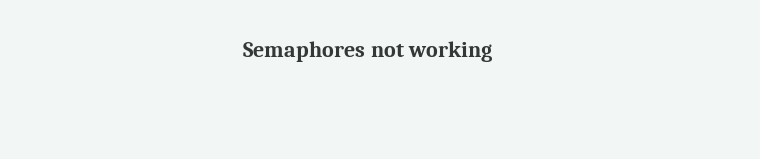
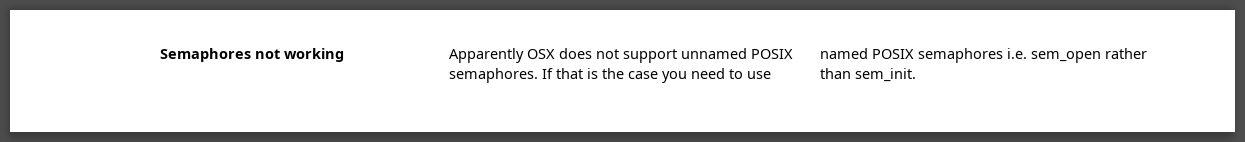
+ Apparently OSX does not support unnamed POSIX semaphores. If that is the case you need to use named POSIX semaphores i.e. sem_open rather than sem_init.

